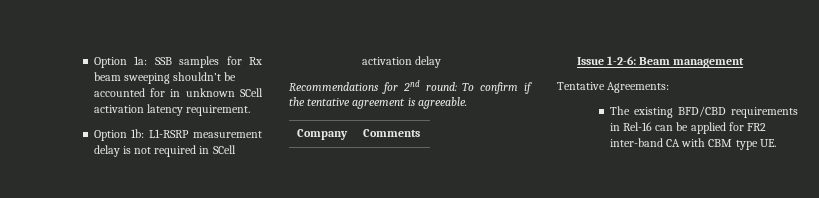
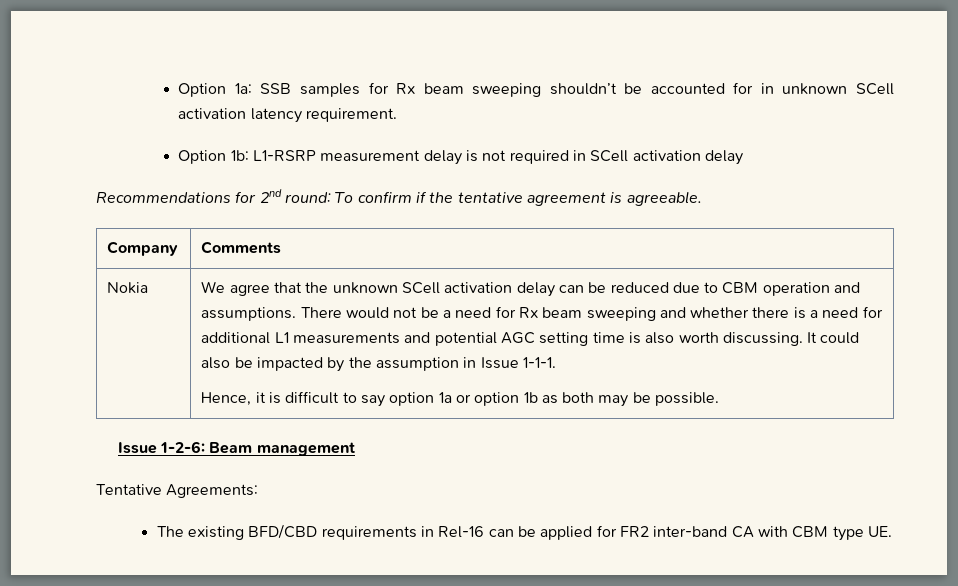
+ Nokia | We agree that the unknown SCell activation delay can be reduced due to CBM operation and assumptions. There would not be a need for Rx beam sweeping and whether there is a need for additional L1 measurements and potential AGC setting time is also worth discussing. It could also be impacted by the assumption in Issue 1-1-1.
+ Hence, it is difficult to say option 1a or option 1b as both may be possible.

